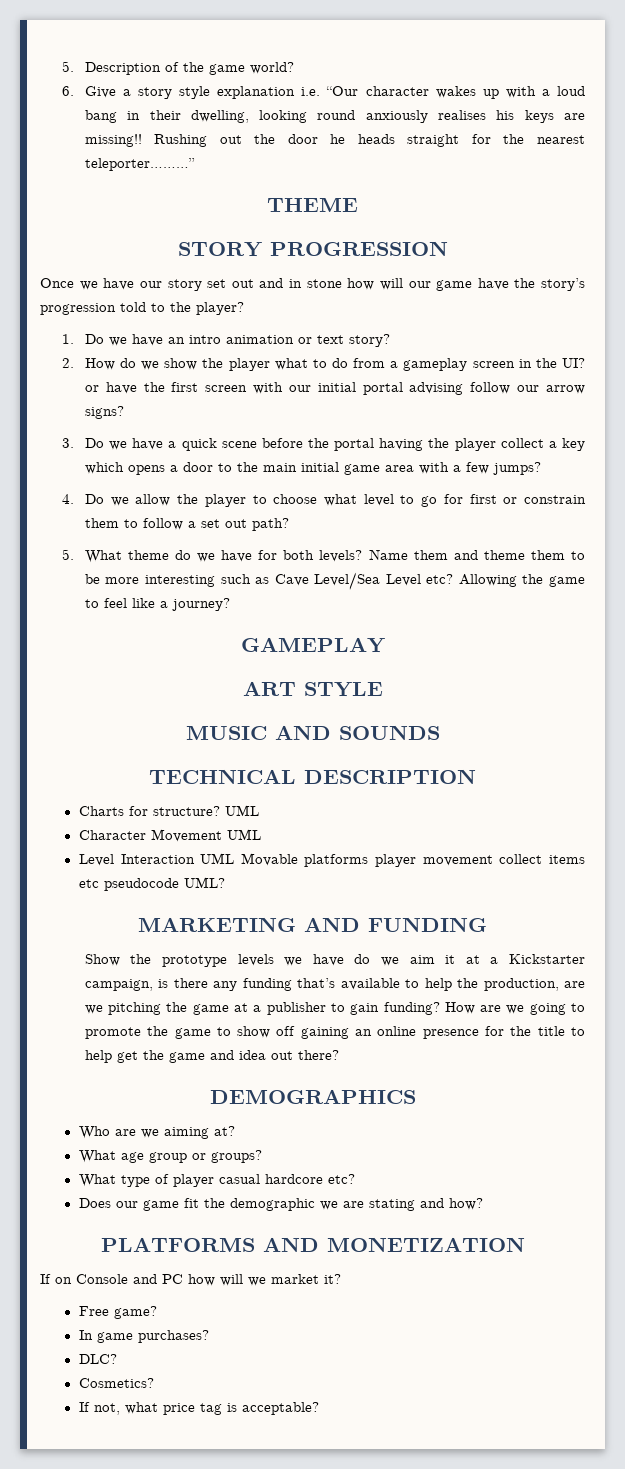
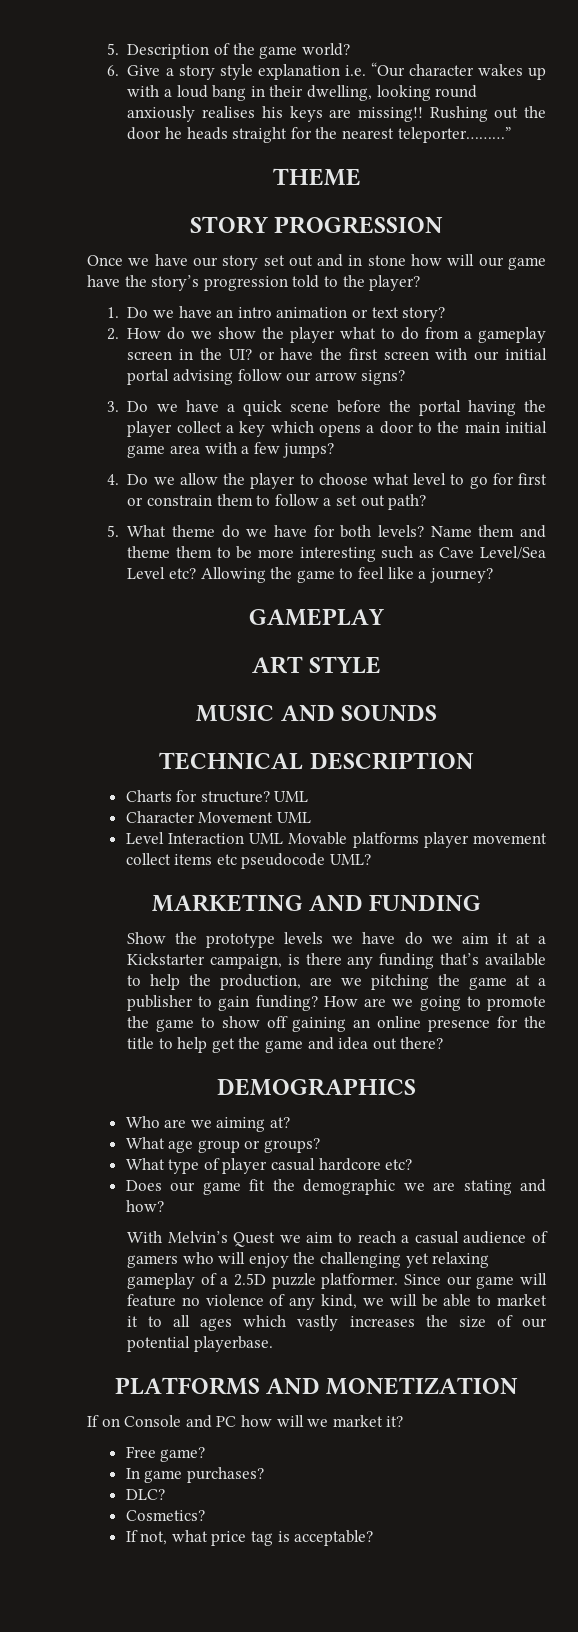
+ With Melvin’s Quest we aim to reach a casual audience of gamers who will enjoy the challenging yet relaxing gameplay of a 2.5D puzzle platformer. Since our game will feature no violence of any kind, we will be able to market it to all ages which vastly increases the size of our potential playerbase.

